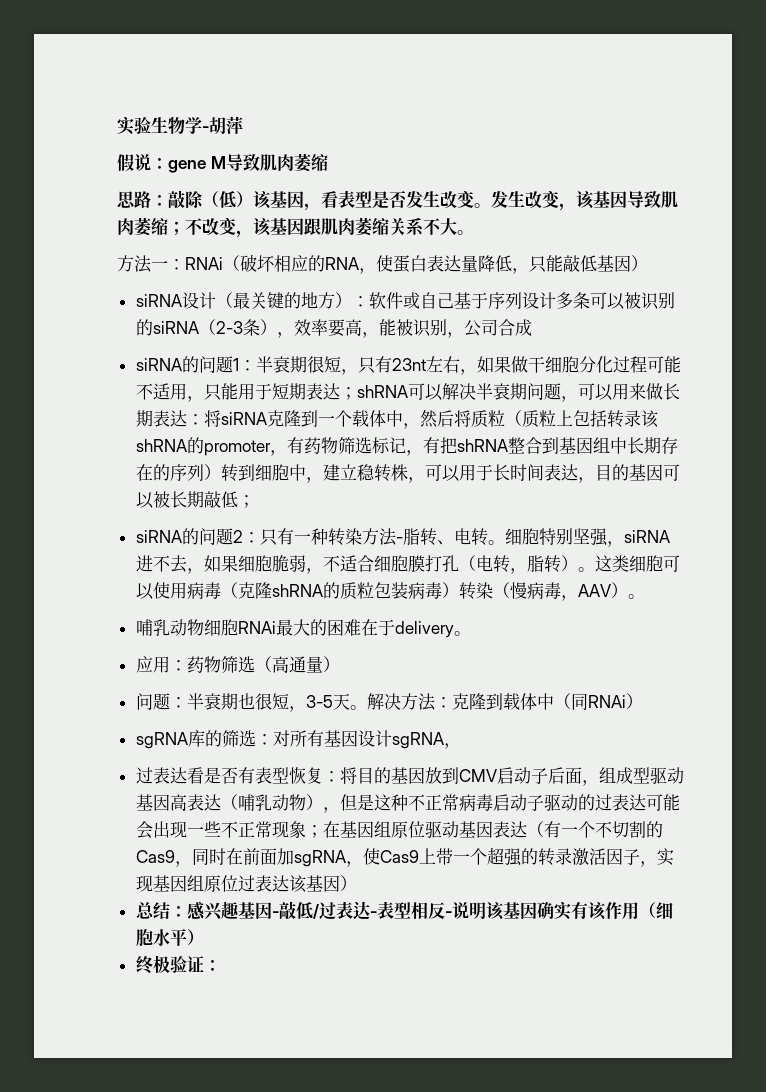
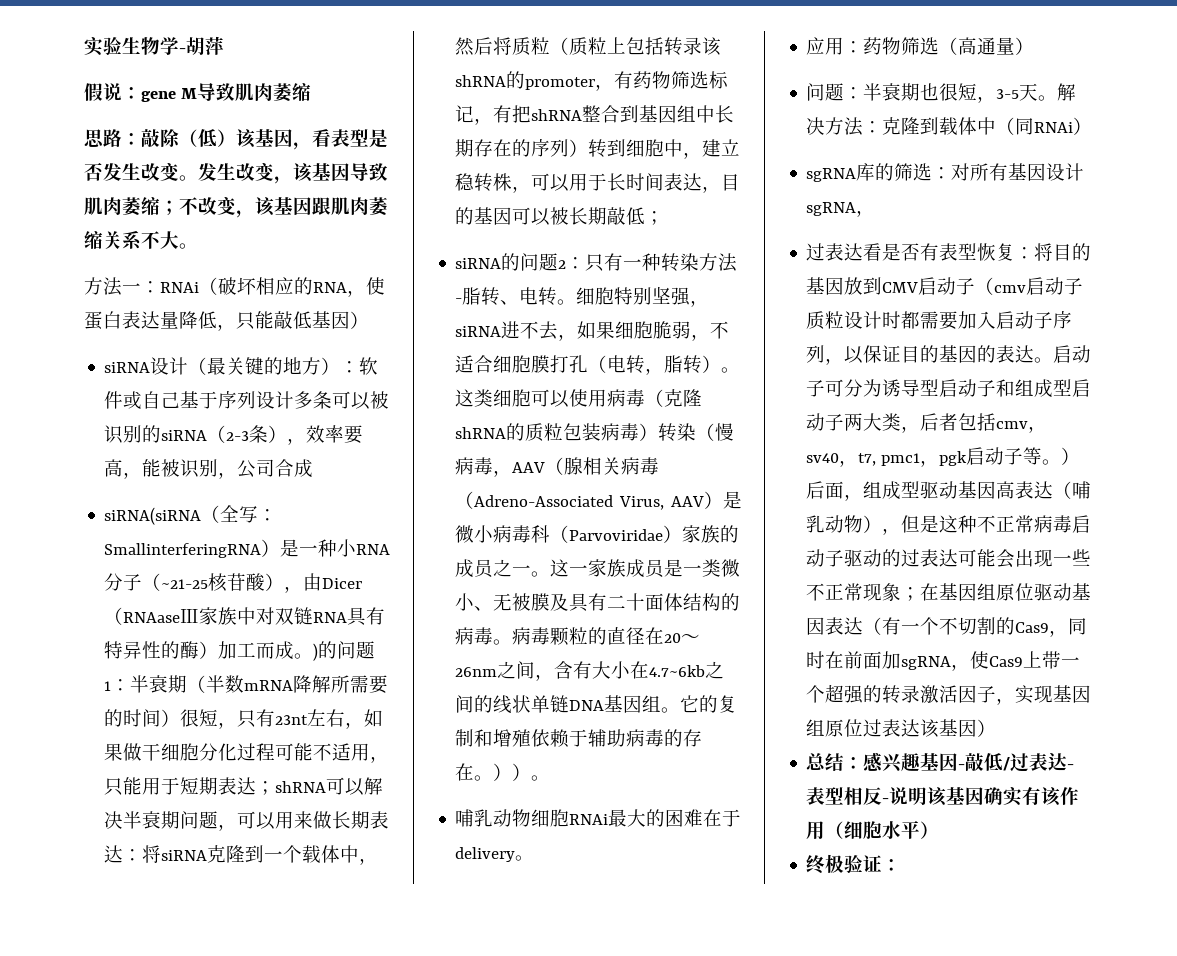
- siRNA的问题1：
+ siRNA(siRNA（全写：SmallinterferingRNA）是一种小RNA分子（~21-25核苷酸），由Dicer（RNAaseⅢ家族中对双链RNA具有特异性的酶）加工而成。)的问题1：
- 半衰期很短，只有23nt左右，如果做干细胞分化过程可能不适用，只能用于短期表达；
+ 半衰期（半数mRNA降解所需要的时间）很短，只有23nt左右，如果做干细胞分化过程可能不适用，只能用于短期表达；
- 这类细胞可以使用病毒（克隆shRNA的质粒包装病毒）转染（慢病毒，AAV）。
+ 这类细胞可以使用病毒（克隆shRNA的质粒包装病毒）转染（慢病毒，AAV（腺相关病毒（Adreno-Associated Virus, AAV）是微小病毒科（Parvoviridae）家族的成员之一。这一家族成员是一类微小、无被膜及具有二十面体结构的病毒。病毒颗粒的直径在20～26nm之间，含有大小在4.7~6kb之间的线状单链DNA基因组。它的复制和增殖依赖于辅助病毒的存在。））。
- 将目的基因放到CMV启动子后面，组成型驱动基因高表达（哺乳动物），但是这种不正常病毒启动子驱动的过表达可能会出现一些不正常现象；
+ 将目的基因放到CMV启动子（cmv启动子质粒设计时都需要加入启动子序列，以保证目的基因的表达。启动子可分为诱导型启动子和组成型启动子两大类，后者包括cmv，sv40，t7, pmc1，pgk启动子等。）后面，组成型驱动基因高表达（哺乳动物），但是这种不正常病毒启动子驱动的过表达可能会出现一些不正常现象；

